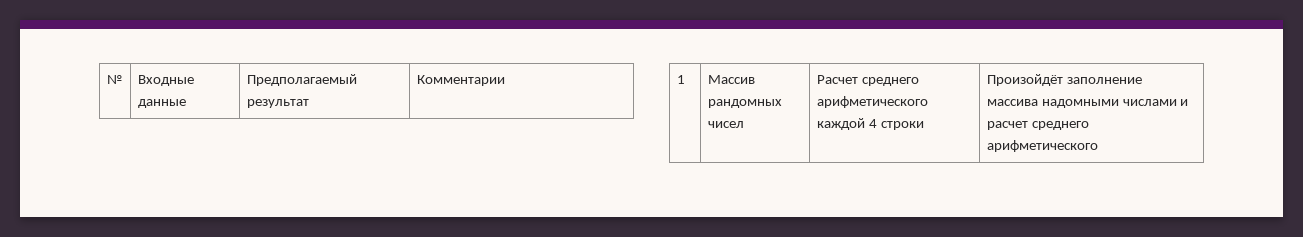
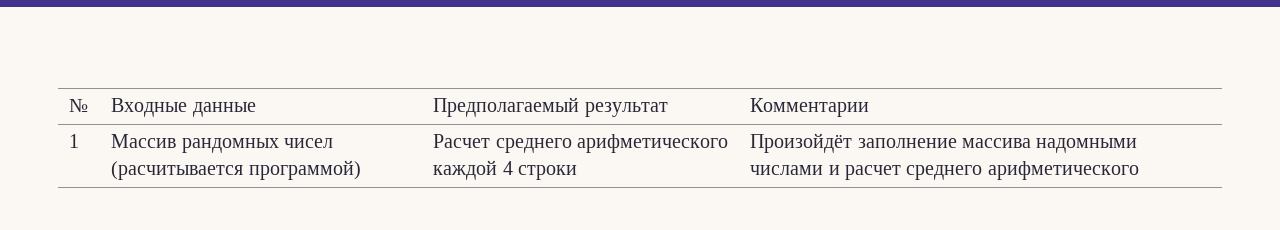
- 1 | Массив рандомных чисел | Расчет среднего арифметического каждой 4 строки | Произойдёт заполнение массива надомными числами и расчет среднего арифметического
+ 1 | Массив рандомных чисел (расчитывается программой) | Расчет среднего арифметического каждой 4 строки | Произойдёт заполнение массива надомными числами и расчет среднего арифметического

